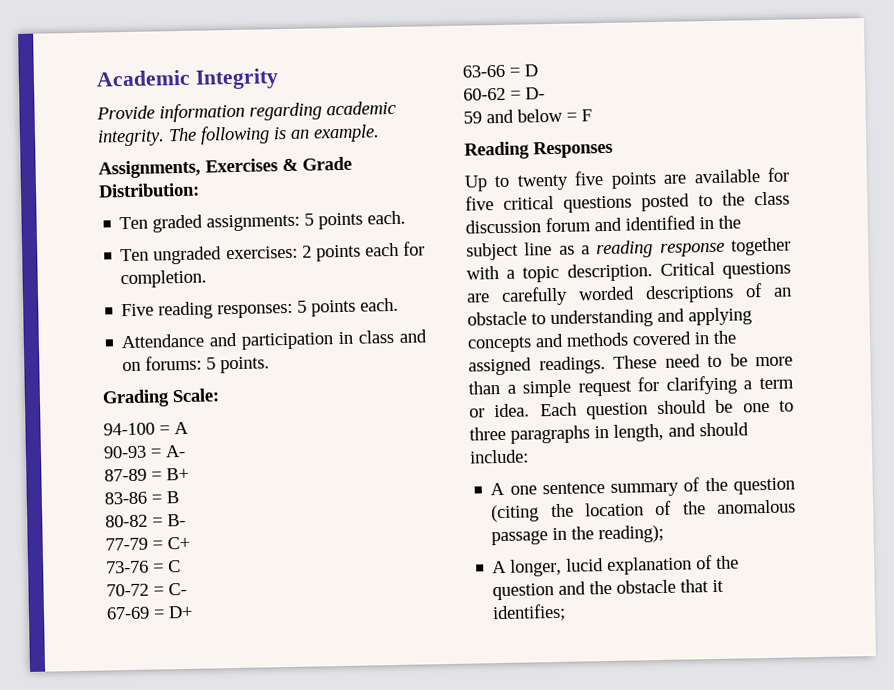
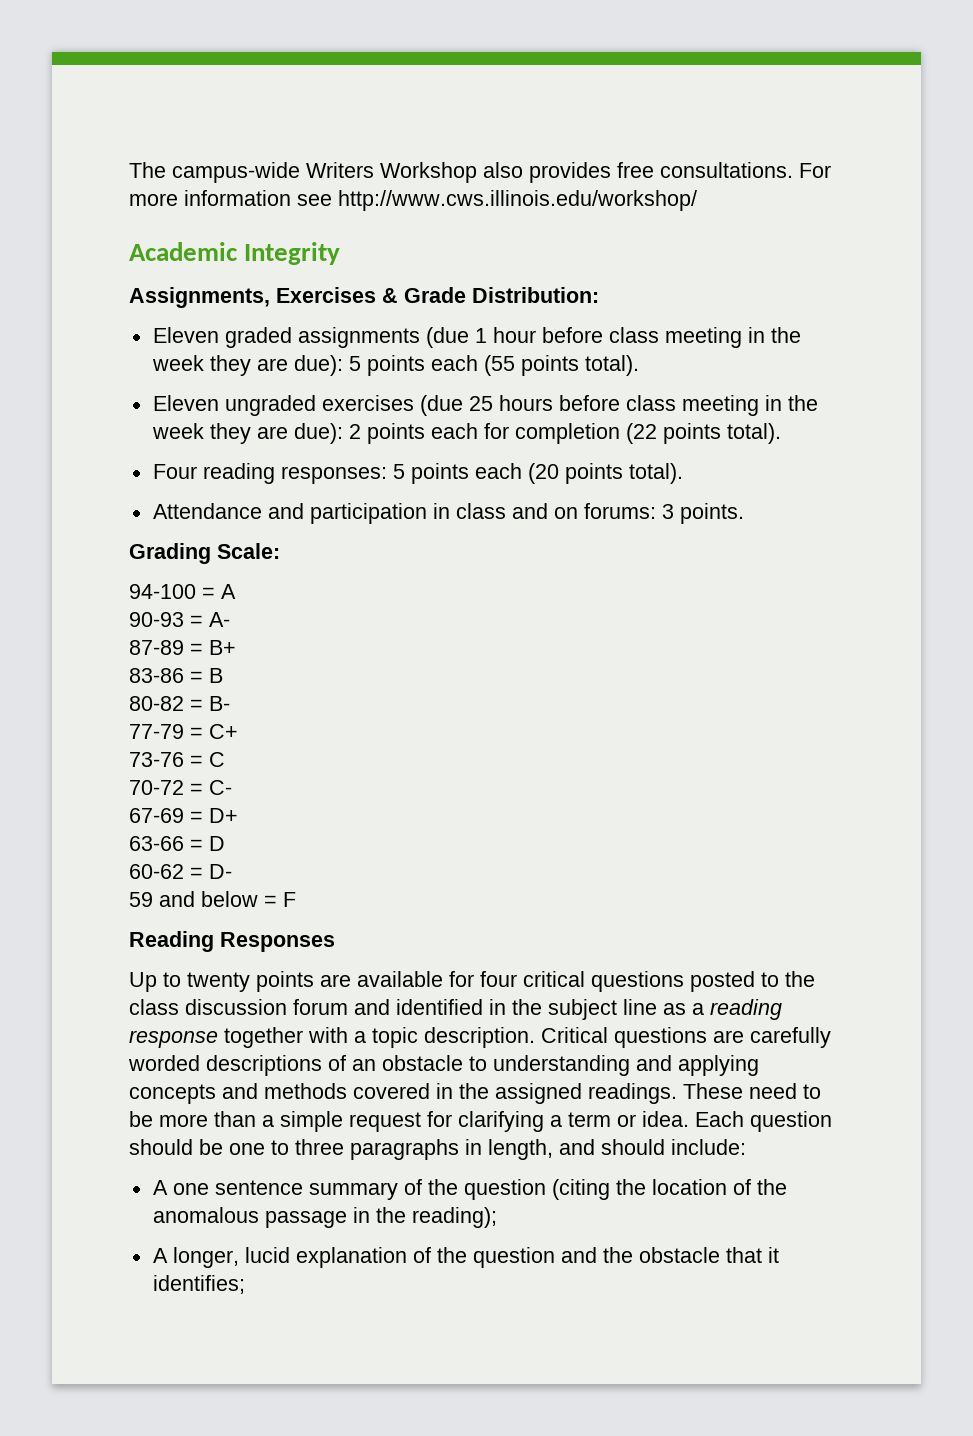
+ The campus-wide Writers Workshop also provides free consultations. For more information see http://www.cws.illinois.edu/workshop/
  Academic Integrity
- Provide information regarding academic integrity. The following is an example.
- Ten graded assignments: 5 points each.
- Ten ungraded exercises: 2 points each for completion.
- Five reading responses: 5 points each.
+ Eleven graded assignments (due 1 hour before class meeting in the week they are due): 5 points each (55 points total).
+ Eleven ungraded exercises (due 25 hours before class meeting in the week they are due): 2 points each for completion (22 points total).
+ Four reading responses: 5 points each (20 points total).
- Attendance and participation in class and on forums: 5 points.
+ Attendance and participation in class and on forums: 3 points.
- Up to twenty five points are available for five critical questions posted to the class discussion forum and identified in the subject line as a reading response together with a topic description.
+ Up to twenty points are available for four critical questions posted to the class discussion forum and identified in the subject line as a reading response together with a topic description.

